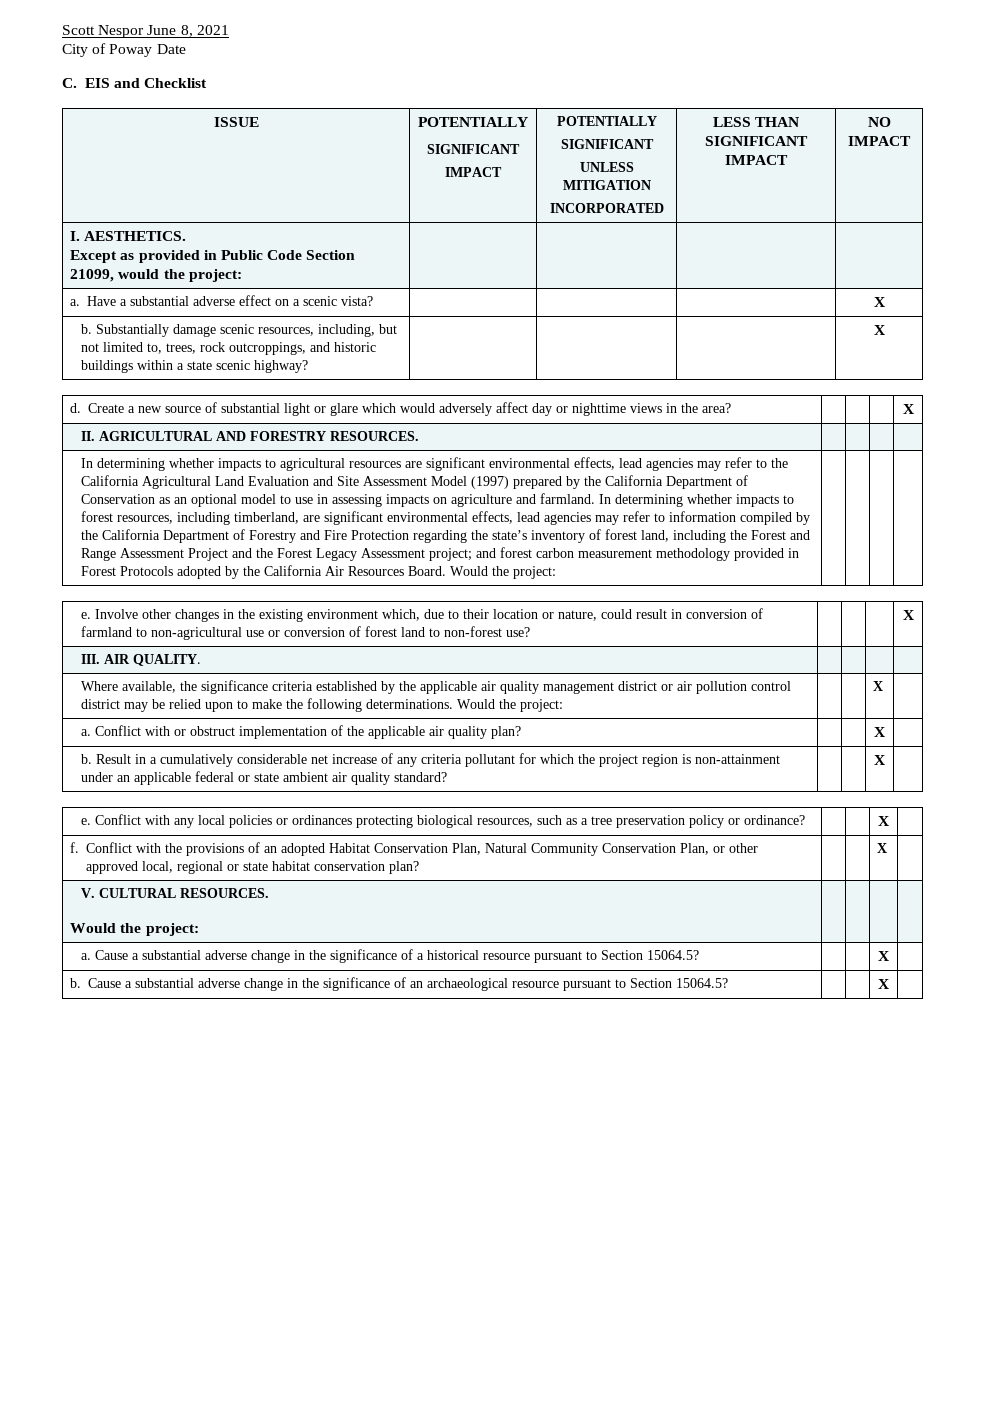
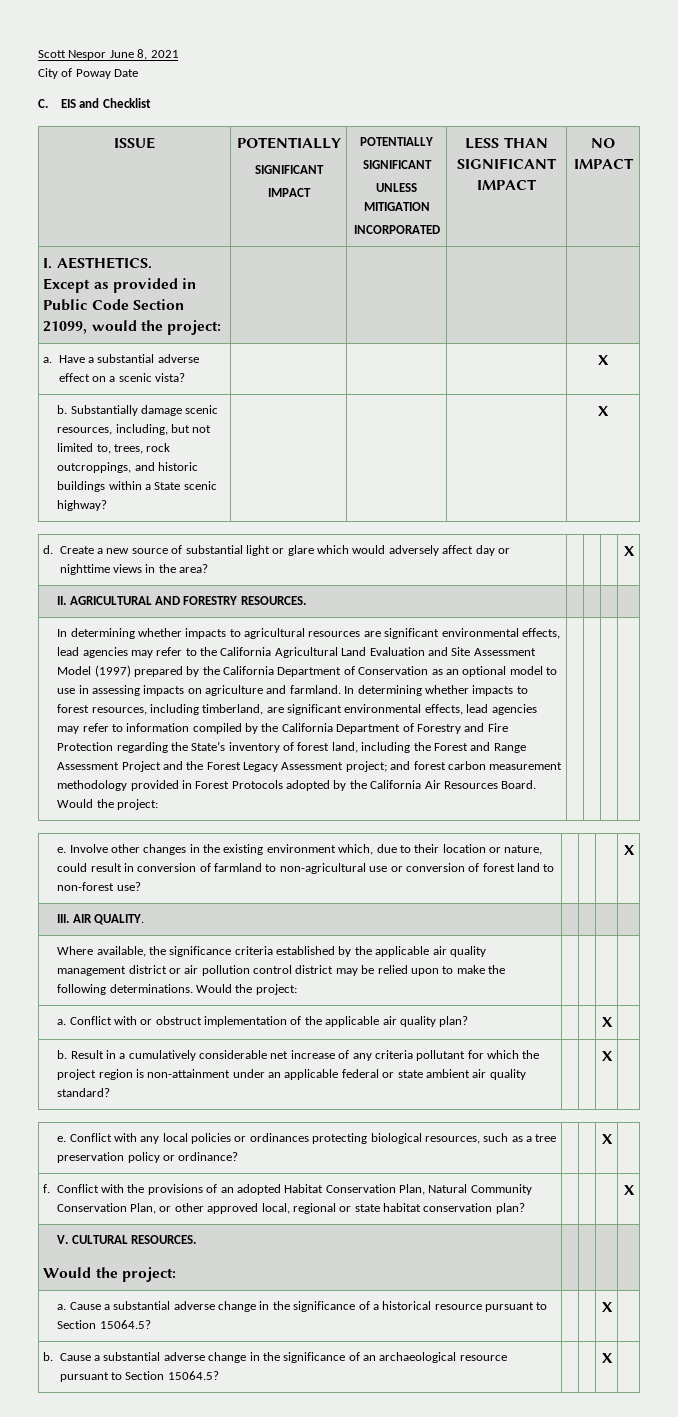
- b. Substantially damage scenic resources, including, but not limited to, trees, rock outcroppings, and historic buildings within a state scenic highway? | | | | X
+ b. Substantially damage scenic resources, including, but not limited to, trees, rock outcroppings, and historic buildings within a State scenic highway? | | | | X
- In determining whether impacts to forest resources, including timberland, are significant environmental effects, lead agencies may refer to information compiled by the California Department of Forestry and Fire Protection regarding the state’s inventory of forest land, including the Forest and Range Assessment Project and the Forest Legacy Assessment project;
+ In determining whether impacts to forest resources, including timberland, are significant environmental effects, lead agencies may refer to information compiled by the California Department of Forestry and Fire Protection regarding the State’s inventory of forest land, including the Forest and Range Assessment Project and the Forest Legacy Assessment project;
- Where available, the significance criteria established by the applicable air quality management district or air pollution control district may be relied upon to make the following determinations. Would the project: | | | X |
+ Where available, the significance criteria established by the applicable air quality management district or air pollution control district may be relied upon to make the following determinations. Would the project: | | | |
- f. Conflict with the provisions of an adopted Habitat Conservation Plan, Natural Community Conservation Plan, or other approved local, regional or state habitat conservation plan? | | | X |
+ f. Conflict with the provisions of an adopted Habitat Conservation Plan, Natural Community Conservation Plan, or other approved local, regional or state habitat conservation plan? | | | | X

